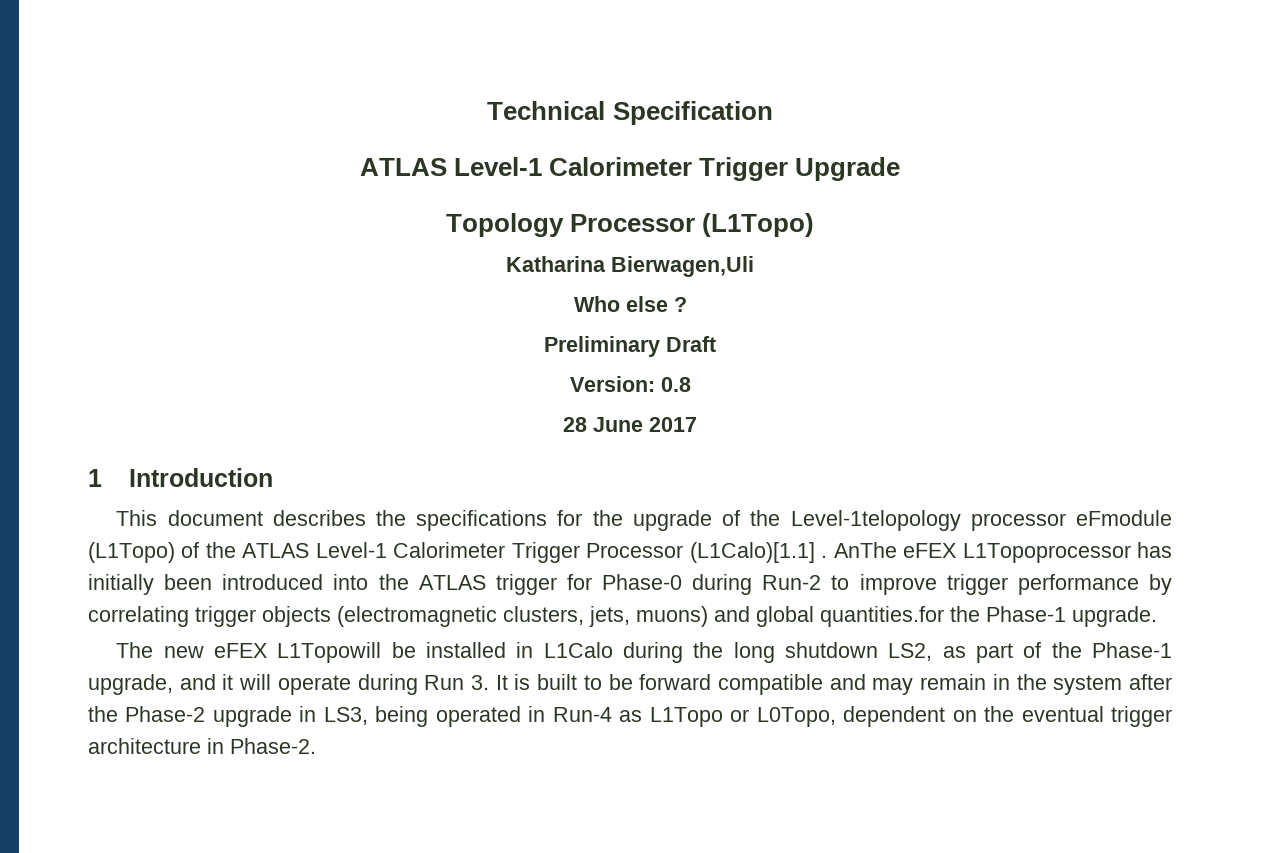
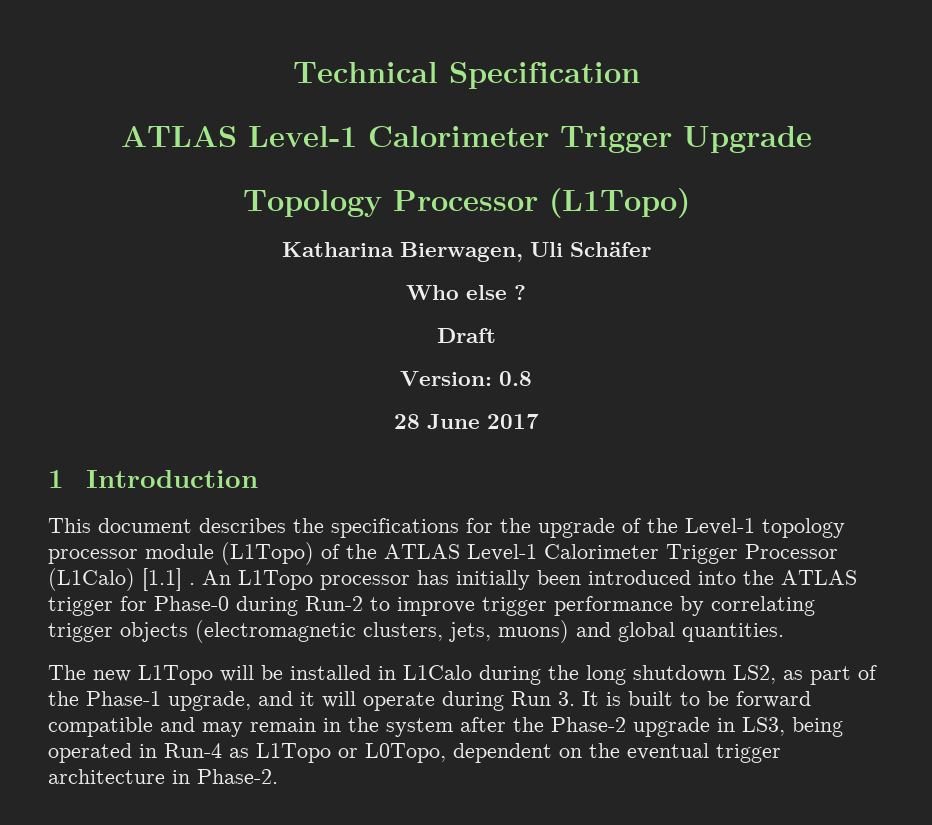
- Katharina Bierwagen,Uli
+ Katharina Bierwagen, Uli Schäfer
- Preliminary Draft
+ Draft
- This document describes the specifications for the upgrade of the Level-1telopology processor eFmodule (L1Topo) of the ATLAS Level-1 Calorimeter Trigger Processor (L1Calo)[1.1] . AnThe eFEX L1Topoprocessor has initially been introduced into the ATLAS trigger for Phase-0 during Run-2 to improve trigger performance by correlating trigger objects (electromagnetic clusters, jets, muons) and global quantities.for the Phase-1 upgrade.
+ This document describes the specifications for the upgrade of the Level-1 topology processor module (L1Topo) of the ATLAS Level-1 Calorimeter Trigger Processor (L1Calo) [1.1] . An L1Topo processor has initially been introduced into the ATLAS trigger for Phase-0 during Run-2 to improve trigger performance by correlating trigger objects (electromagnetic clusters, jets, muons) and global quantities.
- The new eFEX L1Topowill be installed in L1Calo during the long shutdown LS2, as part of the Phase-1 upgrade, and it will operate during Run 3. It is built to be forward compatible and may remain in the system after the Phase-2 upgrade in LS3, being operated in Run-4 as L1Topo or L0Topo, dependent on the eventual trigger architecture in Phase-2.
+ The new L1Topo will be installed in L1Calo during the long shutdown LS2, as part of the Phase-1 upgrade, and it will operate during Run 3. It is built to be forward compatible and may remain in the system after the Phase-2 upgrade in LS3, being operated in Run-4 as L1Topo or L0Topo, dependent on the eventual trigger architecture in Phase-2.

